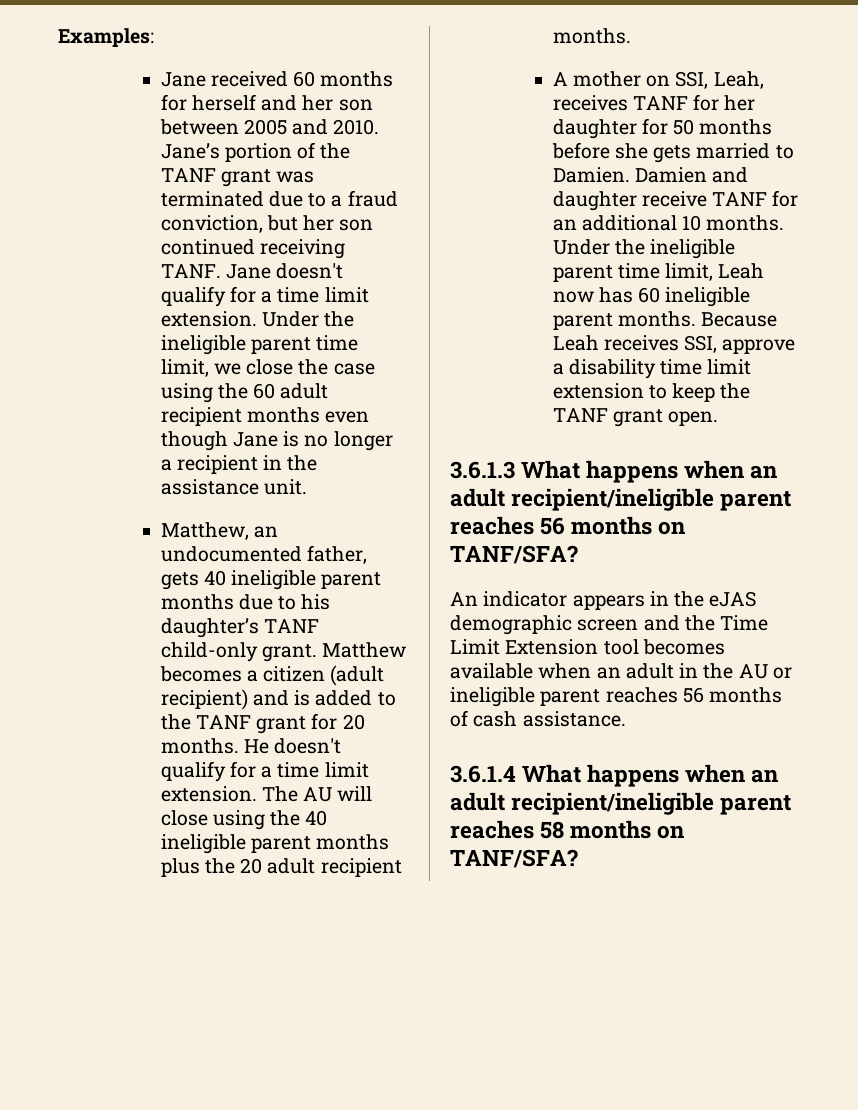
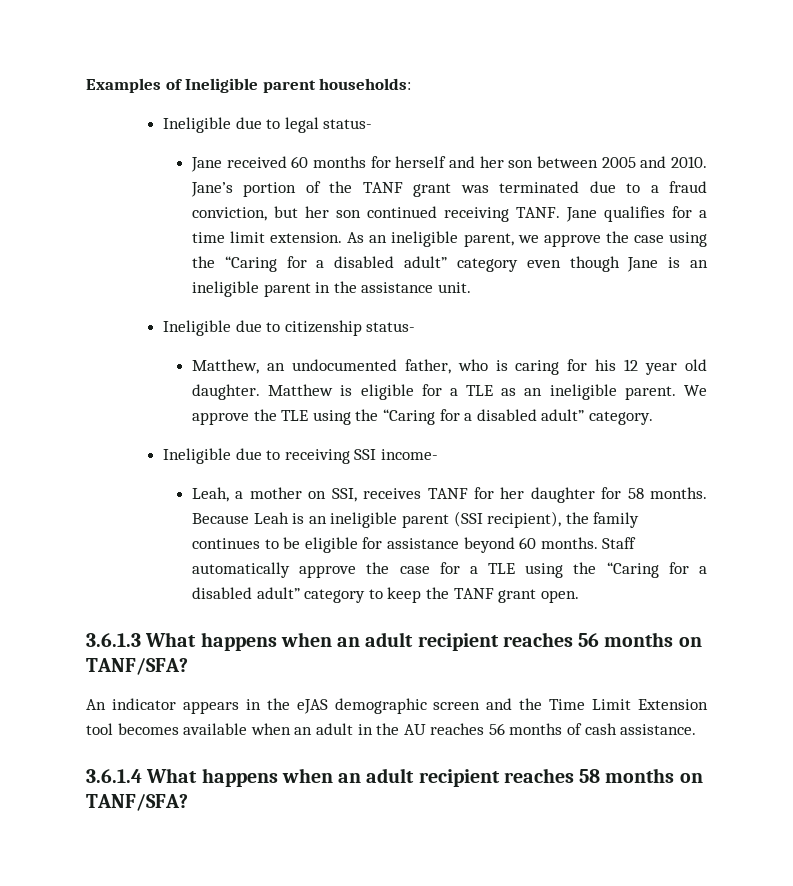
- Examples:
+ Examples of Ineligible parent households:
+ Ineligible due to legal status-
- Jane doesn't qualify for a time limit extension. Under the ineligible parent time limit, we close the case using the 60 adult recipient months even though Jane is no longer a recipient in the assistance unit.
+ Jane qualifies for a time limit extension. As an ineligible parent, we approve the case using the “Caring for a disabled adult” category even though Jane is an ineligible parent in the assistance unit.
+ Ineligible due to citizenship status-
- Matthew, an undocumented father, gets 40 ineligible parent months due to his daughter’s TANF child-only grant. Matthew becomes a citizen (adult recipient) and is added to the TANF grant for 20 months. He doesn't qualify for a time limit extension. The AU will close using the 40 ineligible parent months plus the 20 adult recipient months.
- A mother on SSI, Leah, receives TANF for her daughter for 50 months before she gets married to Damien. Damien and daughter receive TANF for an additional 10 months. Under the ineligible parent time limit, Leah now has 60 ineligible parent months. Because Leah receives SSI, approve a disability time limit extension to keep the TANF grant open.
+ Matthew, an undocumented father, who is caring for his 12 year old daughter. Matthew is eligible for a TLE as an ineligible parent. We approve the TLE using the “Caring for a disabled adult” category.
+ Ineligible due to receiving SSI income-
+ Leah, a mother on SSI, receives TANF for her daughter for 58 months. Because Leah is an ineligible parent (SSI recipient), the family continues to be eligible for assistance beyond 60 months. Staff automatically approve the case for a TLE using the “Caring for a disabled adult” category to keep the TANF grant open.
- 3.6.1.3 What happens when an adult recipient/ineligible parent reaches 56 months on TANF/SFA?
+ 3.6.1.3 What happens when an adult recipient reaches 56 months on TANF/SFA?
- An indicator appears in the eJAS demographic screen and the Time Limit Extension tool becomes available when an adult in the AU or ineligible parent reaches 56 months of cash assistance.
+ An indicator appears in the eJAS demographic screen and the Time Limit Extension tool becomes available when an adult in the AU reaches 56 months of cash assistance.
- 3.6.1.4 What happens when an adult recipient/ineligible parent reaches 58 months on TANF/SFA?
+ 3.6.1.4 What happens when an adult recipient reaches 58 months on TANF/SFA?

